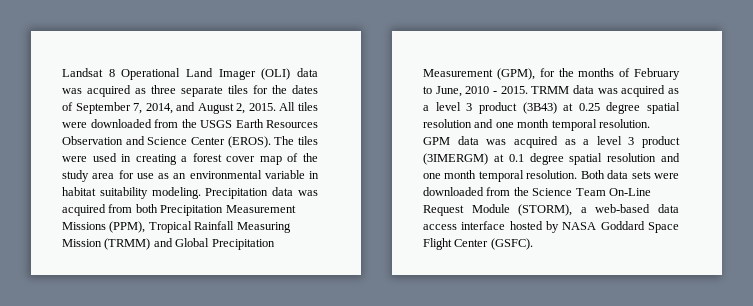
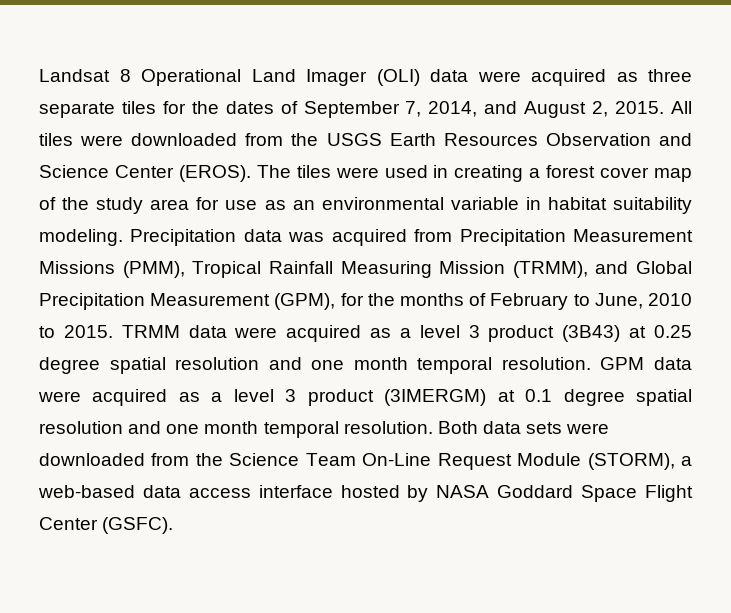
- Landsat 8 Operational Land Imager (OLI) data was acquired as three separate tiles for the dates of September 7, 2014, and August 2, 2015.
+ Landsat 8 Operational Land Imager (OLI) data were acquired as three separate tiles for the dates of September 7, 2014, and August 2, 2015.
- Precipitation data was acquired from both Precipitation Measurement Missions (PPM), Tropical Rainfall Measuring Mission (TRMM) and Global Precipitation Measurement (GPM), for the months of February to June, 2010 - 2015.
+ Precipitation data was acquired from Precipitation Measurement Missions (PMM), Tropical Rainfall Measuring Mission (TRMM), and Global Precipitation Measurement (GPM), for the months of February to June, 2010 to 2015.
- TRMM data was acquired as a level 3 product (3B43) at 0.25 degree spatial resolution and one month temporal resolution.
+ TRMM data were acquired as a level 3 product (3B43) at 0.25 degree spatial resolution and one month temporal resolution.
- GPM data was acquired as a level 3 product (3IMERGM) at 0.1 degree spatial resolution and one month temporal resolution.
+ GPM data were acquired as a level 3 product (3IMERGM) at 0.1 degree spatial resolution and one month temporal resolution.

